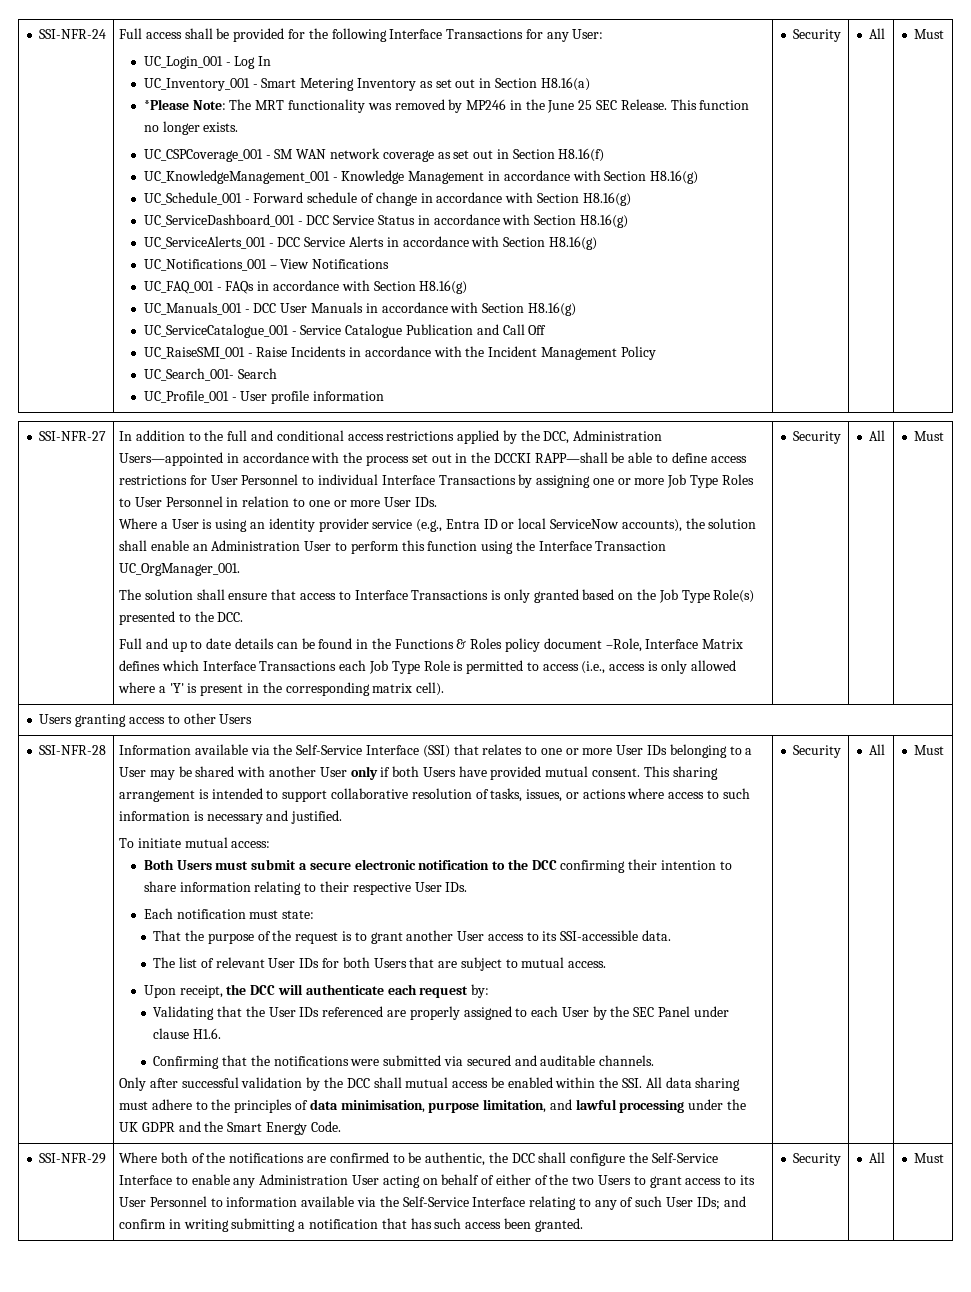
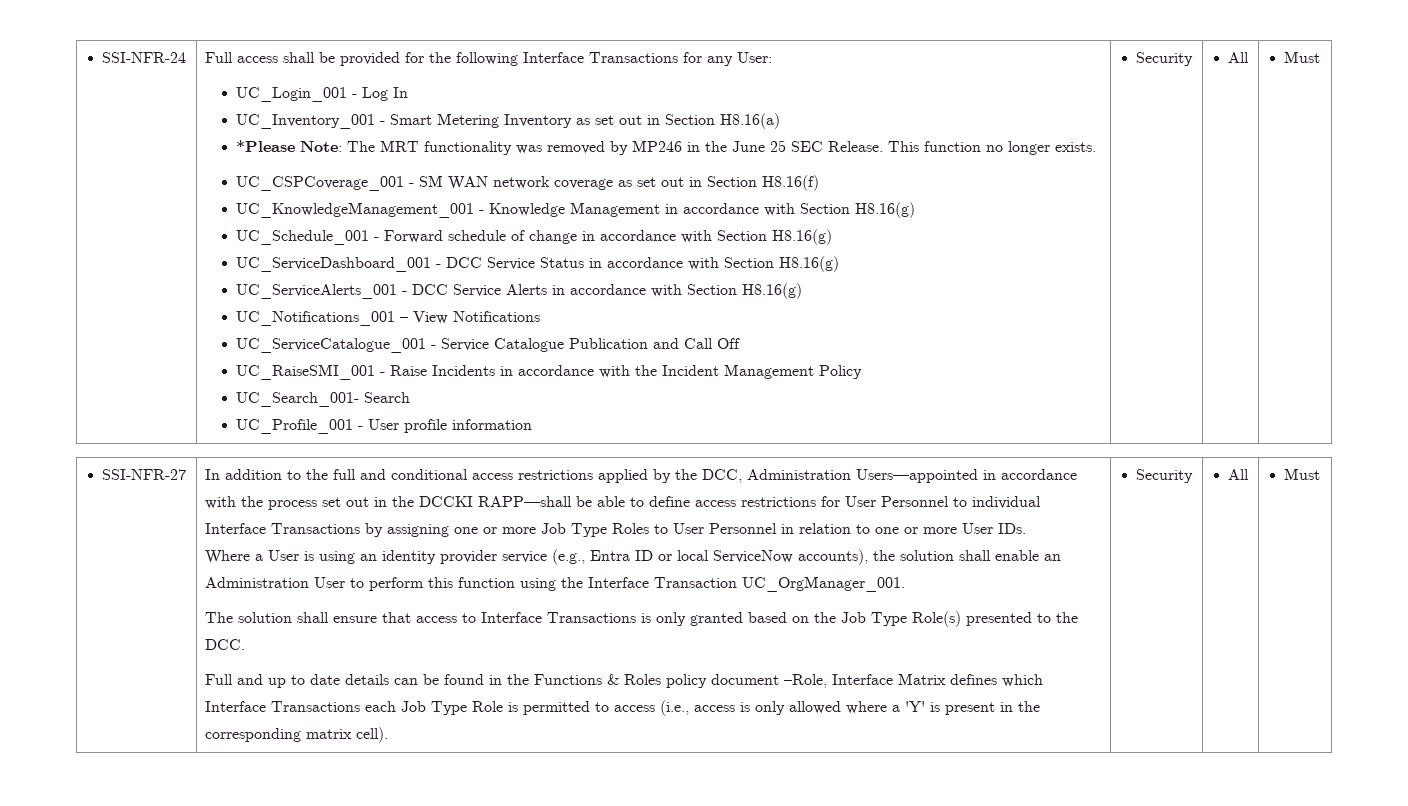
- UC_FAQ_001 - FAQs in accordance with Section H8.16(g)
- UC_Manuals_001 - DCC User Manuals in accordance with Section H8.16(g)
- Users granting access to other Users
- SSI-NFR-28 | Information available via the Self-Service Interface (SSI) that relates to one or more User IDs belonging to a User may be shared with another User only if both Users have provided mutual consent. This sharing arrangement is intended to support collaborative resolution of tasks, issues, or actions where access to such information is necessary and justified.
- To initiate mutual access:
- Both Users must submit a secure electronic notification to the DCC confirming their intention to share information relating to their respective User IDs.
- Each notification must state:
- That the purpose of the request is to grant another User access to its SSI-accessible data.
- The list of relevant User IDs for both Users that are subject to mutual access.
- Upon receipt, the DCC will authenticate each request by:
- Validating that the User IDs referenced are properly assigned to each User by the SEC Panel under clause H1.6.
- Confirming that the notifications were submitted via secured and auditable channels.
- Only after successful validation by the DCC shall mutual access be enabled within the SSI. All data sharing must adhere to the principles of data minimisation, purpose limitation, and lawful processing under the UK GDPR and the Smart Energy Code. | Security | All | Must
- SSI-NFR-29 | Where both of the notifications are confirmed to be authentic, the DCC shall configure the Self-Service Interface to enable any Administration User acting on behalf of either of the two Users to grant access to its User Personnel to information available via the Self-Service Interface relating to any of such User IDs; and confirm in writing submitting a notification that has such access been granted. | Security | All | Must

